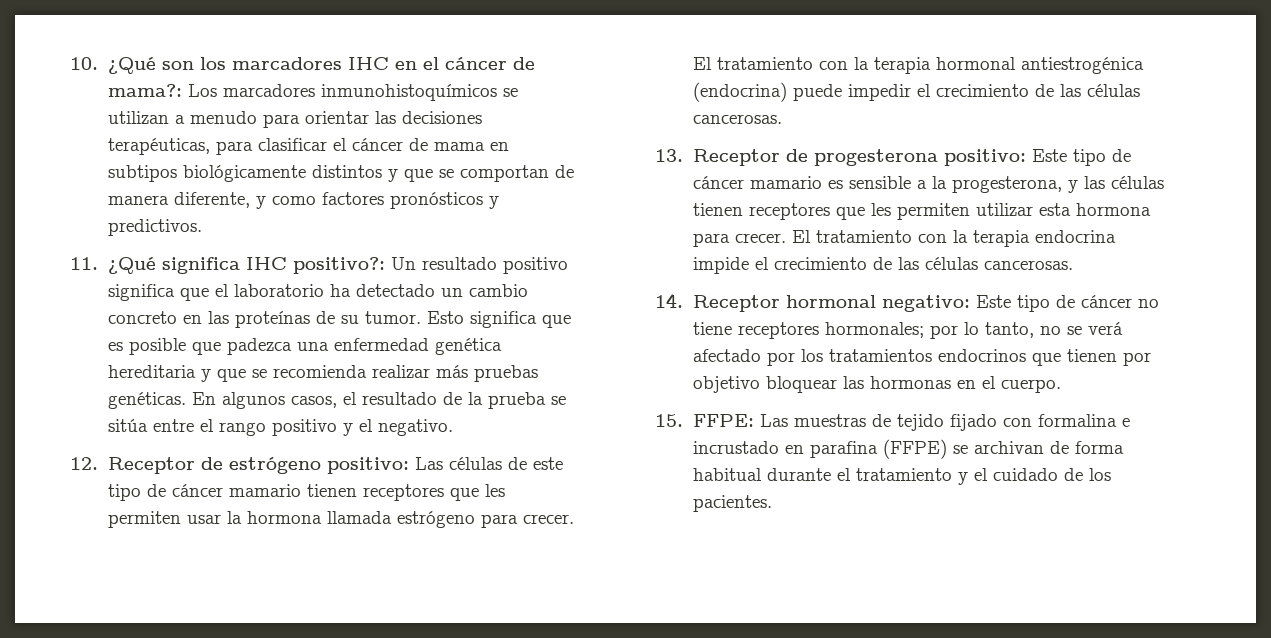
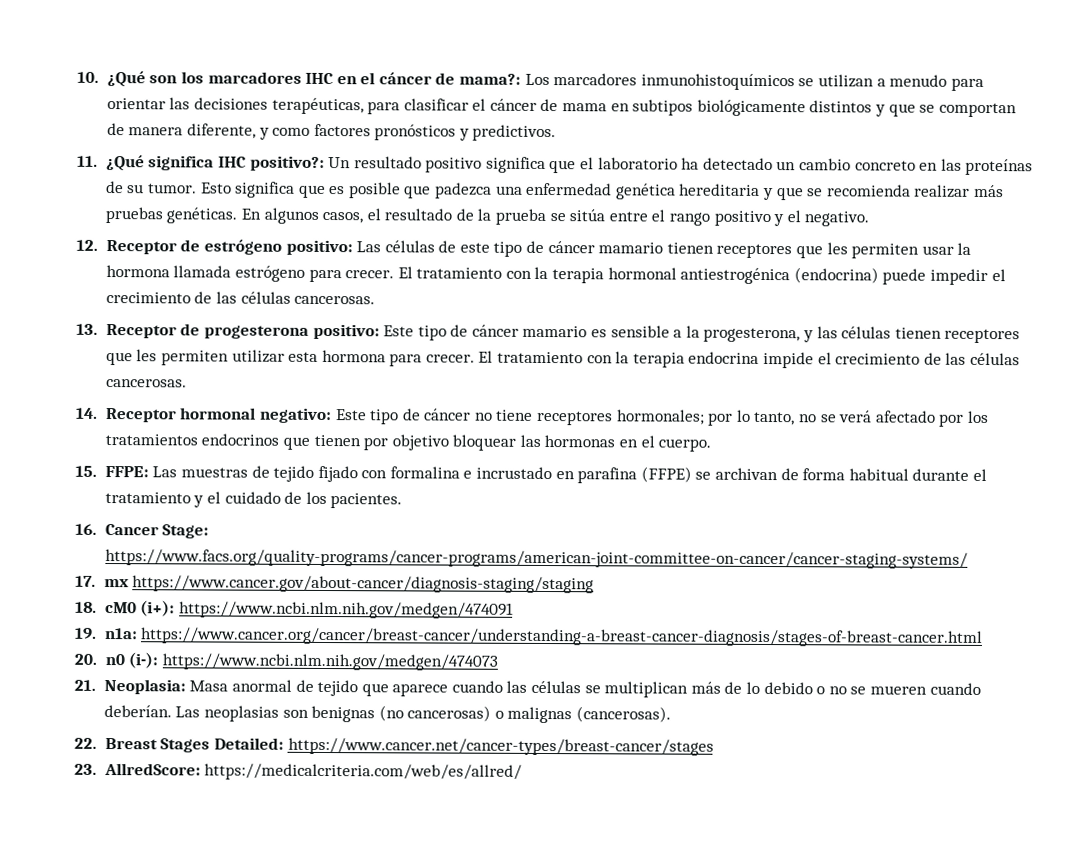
+ 16. Cancer Stage: https://www.facs.org/quality-programs/cancer-programs/american-joint-committee-on-cancer/cancer-staging-systems/
+ 17. mx https://www.cancer.gov/about-cancer/diagnosis-staging/staging
+ 18. cM0 (i+): https://www.ncbi.nlm.nih.gov/medgen/474091
+ 19. n1a: https://www.cancer.org/cancer/breast-cancer/understanding-a-breast-cancer-diagnosis/stages-of-breast-cancer.html
+ 20. n0 (i-): https://www.ncbi.nlm.nih.gov/medgen/474073
+ 21. Neoplasia: Masa anormal de tejido que aparece cuando las células se multiplican más de lo debido o no se mueren cuando deberían. Las neoplasias son benignas (no cancerosas) o malignas (cancerosas).
+ 22. Breast Stages Detailed: https://www.cancer.net/cancer-types/breast-cancer/stages
+ 23. AllredScore: https://medicalcriteria.com/web/es/allred/

